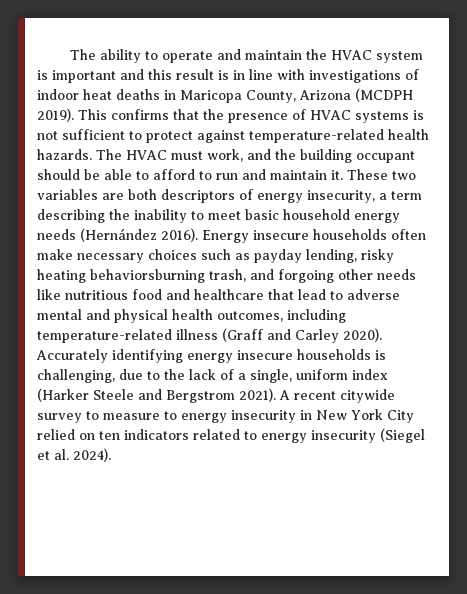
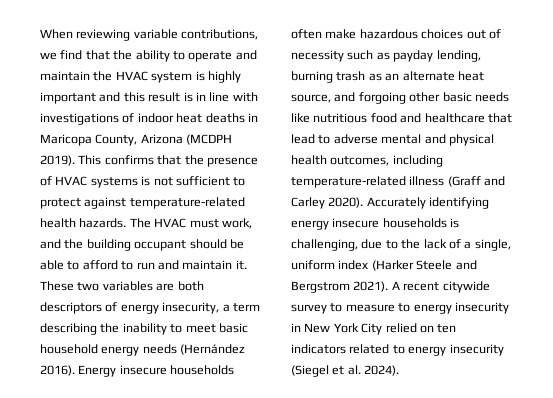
- The ability to operate and maintain the HVAC system is important and this result is in line with investigations of indoor heat deaths in Maricopa County, Arizona (MCDPH 2019).
+ When reviewing variable contributions, we find that the ability to operate and maintain the HVAC system is highly important and this result is in line with investigations of indoor heat deaths in Maricopa County, Arizona (MCDPH 2019).
- Energy insecure households often make necessary choices such as payday lending, risky heating behaviorsburning trash, and forgoing other needs like nutritious food and healthcare that lead to adverse mental and physical health outcomes, including temperature-related illness (Graff and Carley 2020).
+ Energy insecure households often make hazardous choices out of necessity such as payday lending, burning trash as an alternate heat source, and forgoing other basic needs like nutritious food and healthcare that lead to adverse mental and physical health outcomes, including temperature-related illness (Graff and Carley 2020).

